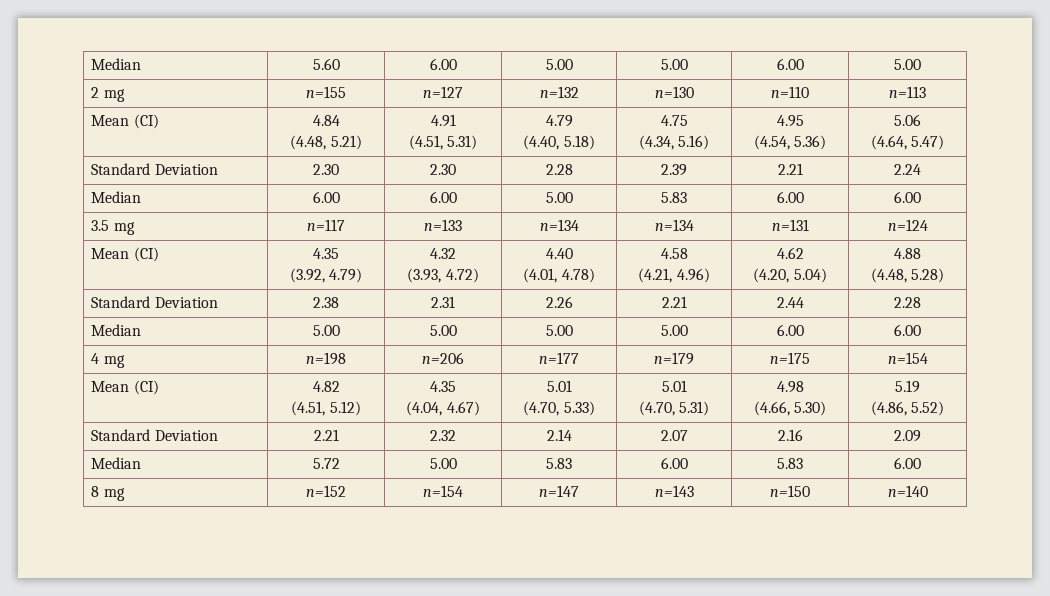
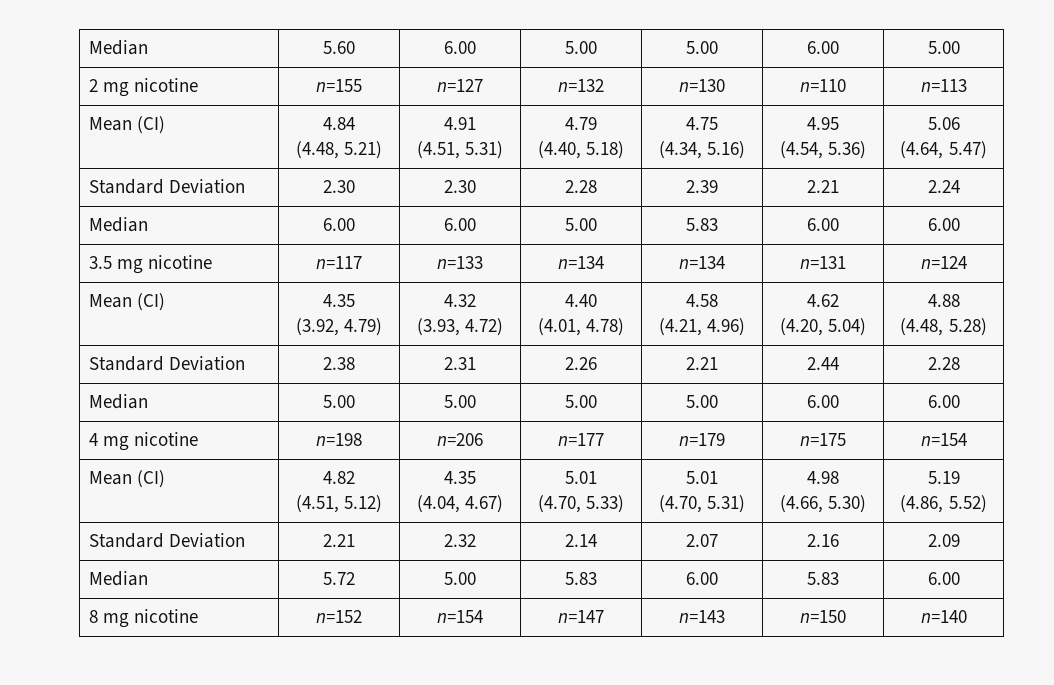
- 2 mg | n=155 | n=127 | n=132 | n=130 | n=110 | n=113
+ 2 mg nicotine | n=155 | n=127 | n=132 | n=130 | n=110 | n=113
- 3.5 mg | n=117 | n=133 | n=134 | n=134 | n=131 | n=124
+ 3.5 mg nicotine | n=117 | n=133 | n=134 | n=134 | n=131 | n=124
- 4 mg | n=198 | n=206 | n=177 | n=179 | n=175 | n=154
+ 4 mg nicotine | n=198 | n=206 | n=177 | n=179 | n=175 | n=154
- 8 mg | n=152 | n=154 | n=147 | n=143 | n=150 | n=140
+ 8 mg nicotine | n=152 | n=154 | n=147 | n=143 | n=150 | n=140

